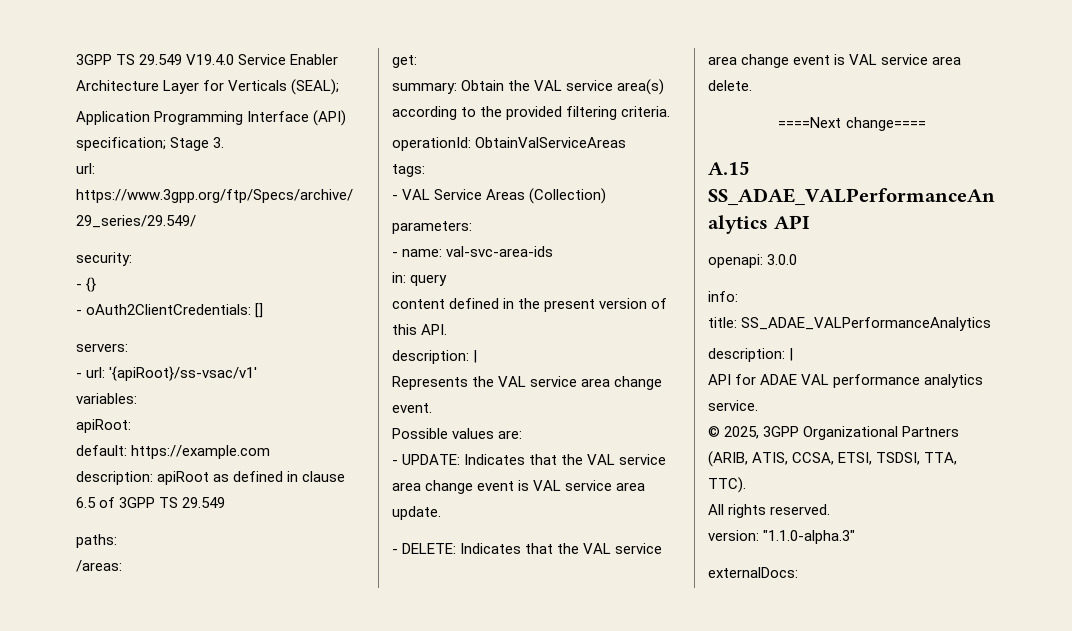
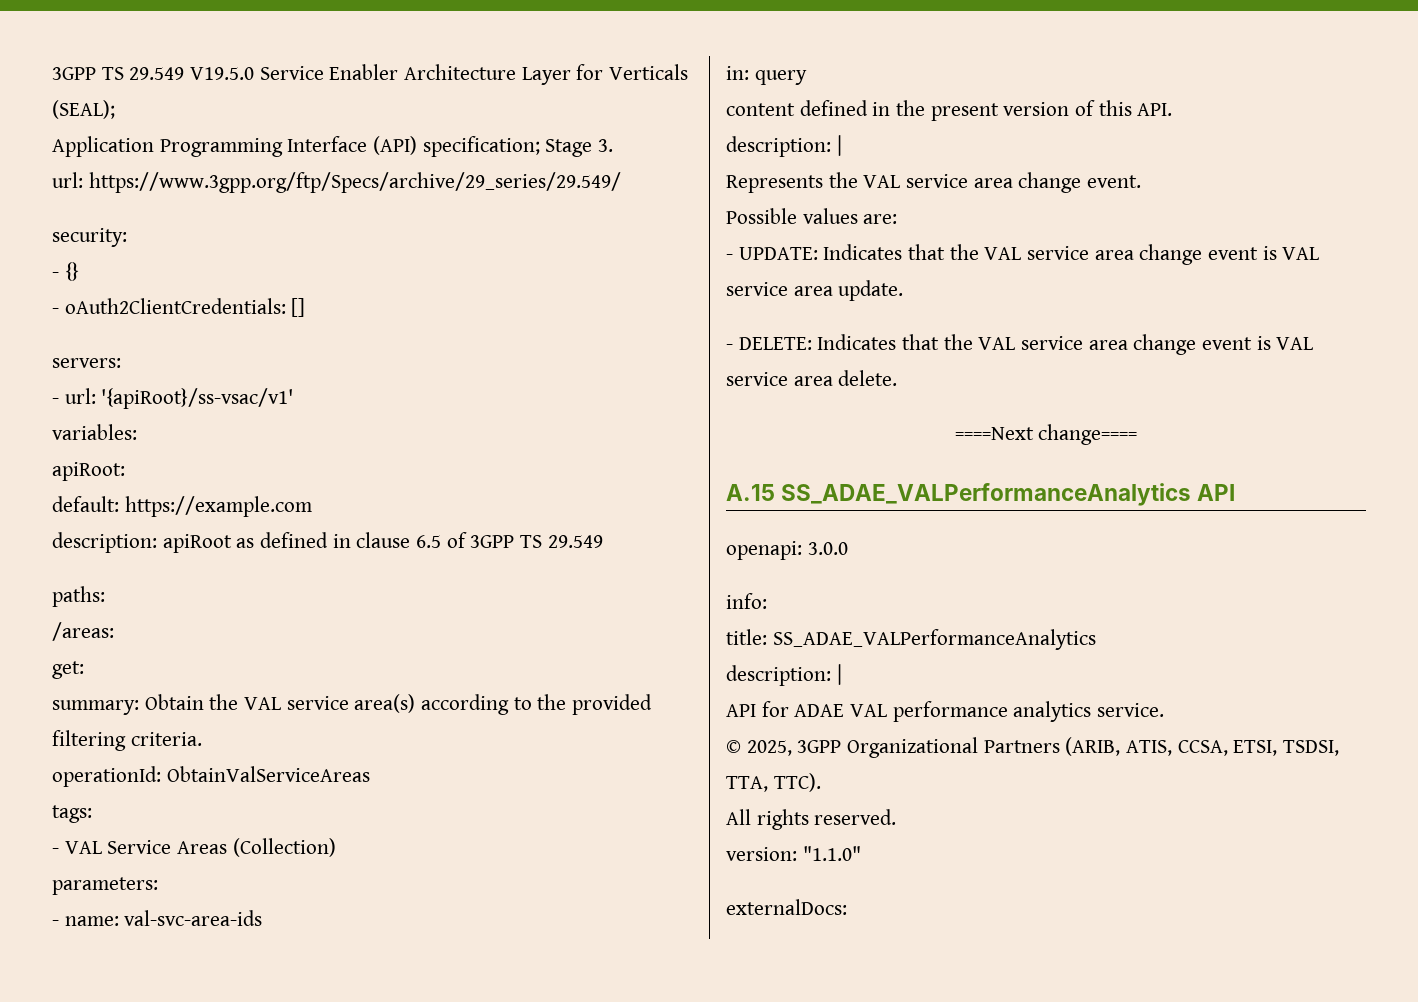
- 3GPP TS 29.549 V19.4.0 Service Enabler Architecture Layer for Verticals (SEAL);
+ 3GPP TS 29.549 V19.5.0 Service Enabler Architecture Layer for Verticals (SEAL);
- version: "1.1.0-alpha.3"
+ version: "1.1.0"

